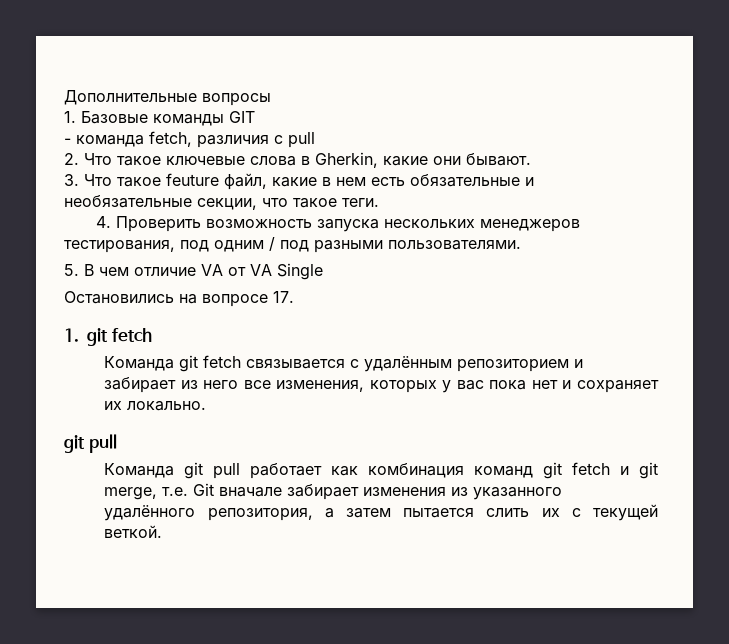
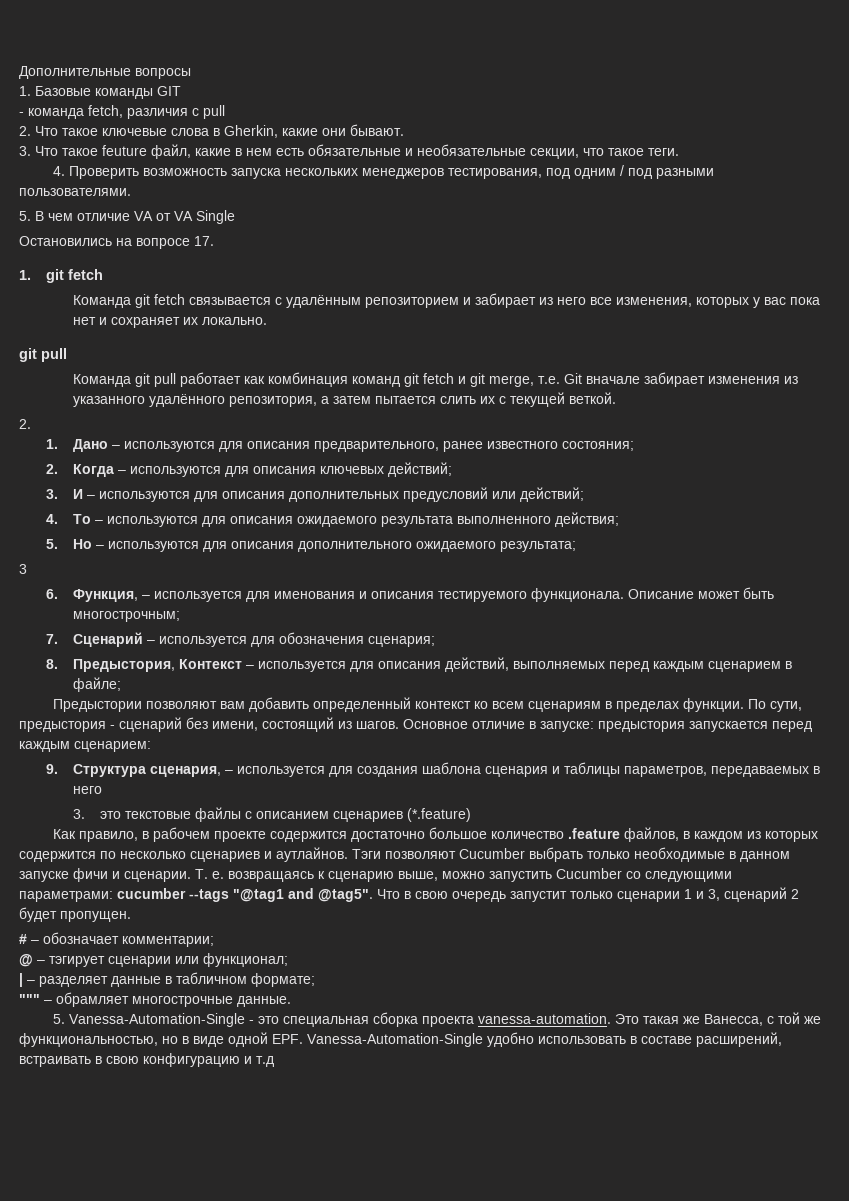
  Команда git pull работает как комбинация команд git fetch и git merge, т.е. Git вначале забирает изменения из указанного удалённого репозитория, а затем пытается слить их с текущей веткой.
+ 2.
+ 1. Дано – используются для описания предварительного, ранее известного состояния;
+ 2. Когда – используются для описания ключевых действий;
+ 3. И – используются для описания дополнительных предусловий или действий;
+ 4. То – используются для описания ожидаемого результата выполненного действия;
+ 5. Но – используются для описания дополнительного ожидаемого результата;
+ 3
+ 6. Функция, – используется для именования и описания тестируемого функционала. Описание может быть многострочным;
+ 7. Сценарий – используется для обозначения сценария;
+ 8. Предыстория, Контекст – используется для описания действий, выполняемых перед каждым сценарием в файле;
+ Предыстории позволяют вам добавить определенный контекст ко всем сценариям в пределах функции. По сути, предыстория - сценарий без имени, состоящий из шагов. Основное отличие в запуске: предыстория запускается перед каждым сценарием:
+ 9. Структура сценария, – используется для создания шаблона сценария и таблицы параметров, передаваемых в него
+ 3. это текстовые файлы с описанием сценариев (*.feature)
+ Как правило, в рабочем проекте содержится достаточно большое количество .feature файлов, в каждом из которых содержится по несколько сценариев и аутлайнов. Тэги позволяют Cucumber выбрать только необходимые в данном запуске фичи и сценарии. Т. е. возвращаясь к сценарию выше, можно запустить Cucumber со следующими параметрами: cucumber --tags "@tag1 and @tag5". Что в свою очередь запустит только сценарии 1 и 3, сценарий 2 будет пропущен.
+ # – обозначает комментарии;
+ @ – тэгирует сценарии или функционал;
+ | – разделяет данные в табличном формате;
+ """ – обрамляет многострочные данные.
+ 5. Vanessa-Automation-Single - это специальная сборка проекта vanessa-automation. Это такая же Ванесса, с той же функциональностью, но в виде одной EPF. Vanessa-Automation-Single удобно использовать в составе расширений, встраивать в свою конфигурацию и т.д

